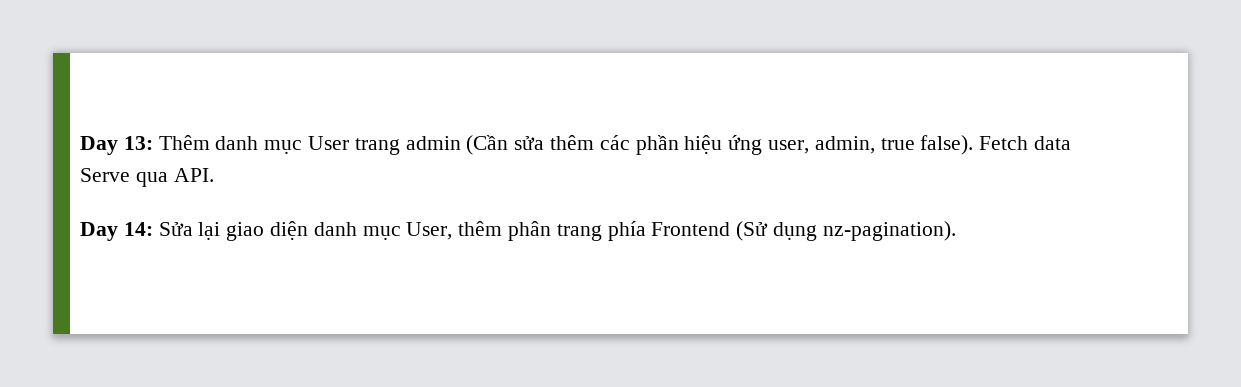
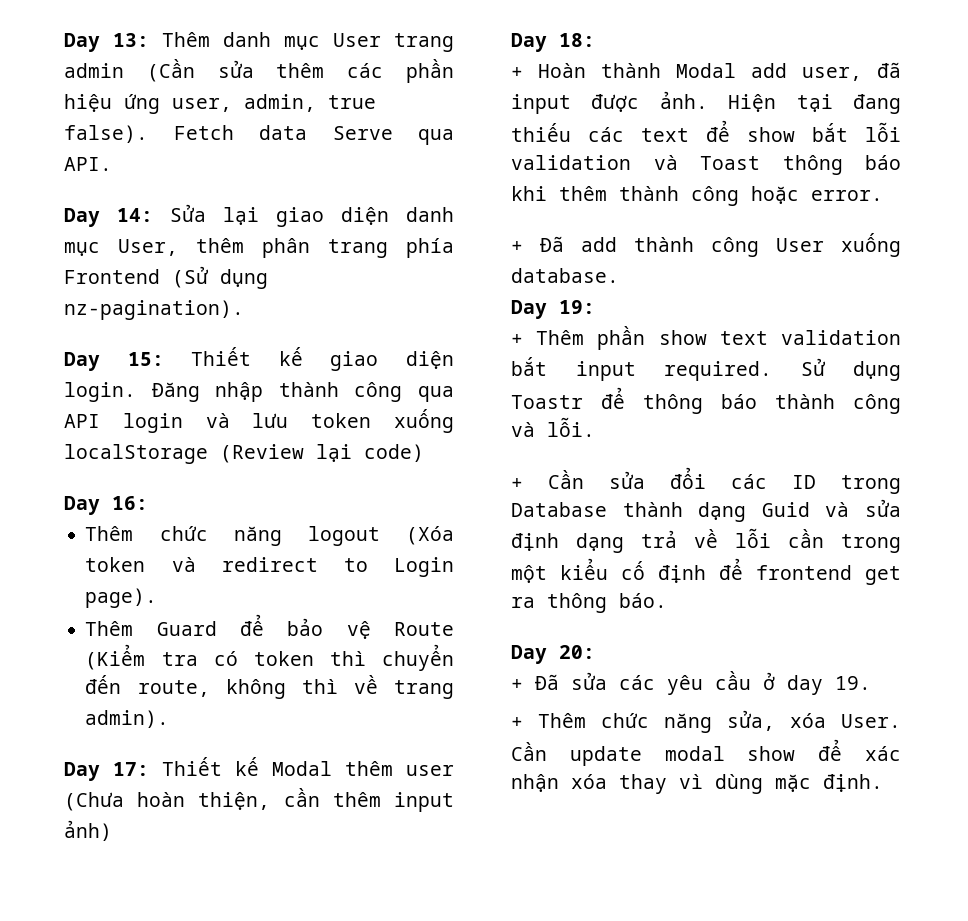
+ Day 15: Thiết kế giao diện login. Đăng nhập thành công qua API login và lưu token xuống localStorage (Review lại code)
+ Day 16:
+ Thêm chức năng logout (Xóa token và redirect to Login page).
+ Thêm Guard để bảo vệ Route (Kiểm tra có token thì chuyển đến route, không thì về trang admin).
+ Day 17: Thiết kế Modal thêm user (Chưa hoàn thiện, cần thêm input ảnh)
+ Day 18:
+ + Hoàn thành Modal add user, đã input được ảnh. Hiện tại đang thiếu các text để show bắt lỗi validation và Toast thông báo khi thêm thành công hoặc error.
+ + Đã add thành công User xuống database.
+ Day 19:
+ + Thêm phần show text validation bắt input required. Sử dụng Toastr để thông báo thành công và lỗi.
+ + Cần sửa đổi các ID trong Database thành dạng Guid và sửa định dạng trả về lỗi cần trong một kiểu cố định để frontend get ra thông báo.
+ Day 20:
+ + Đã sửa các yêu cầu ở day 19.
+ + Thêm chức năng sửa, xóa User. Cần update modal show để xác nhận xóa thay vì dùng mặc định.

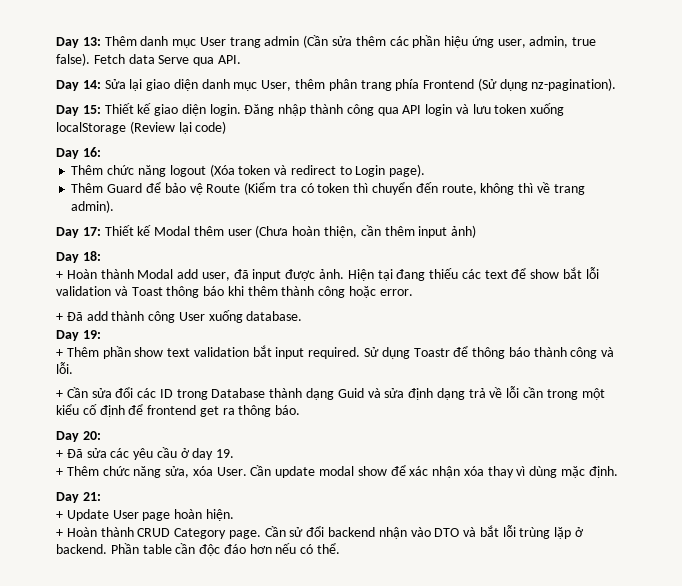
+ Day 21:
+ + Update User page hoàn hiện.
+ + Hoàn thành CRUD Category page. Cần sử đổi backend nhận vào DTO và bắt lỗi trùng lặp ở backend. Phần table cần độc đáo hơn nếu có thể.

